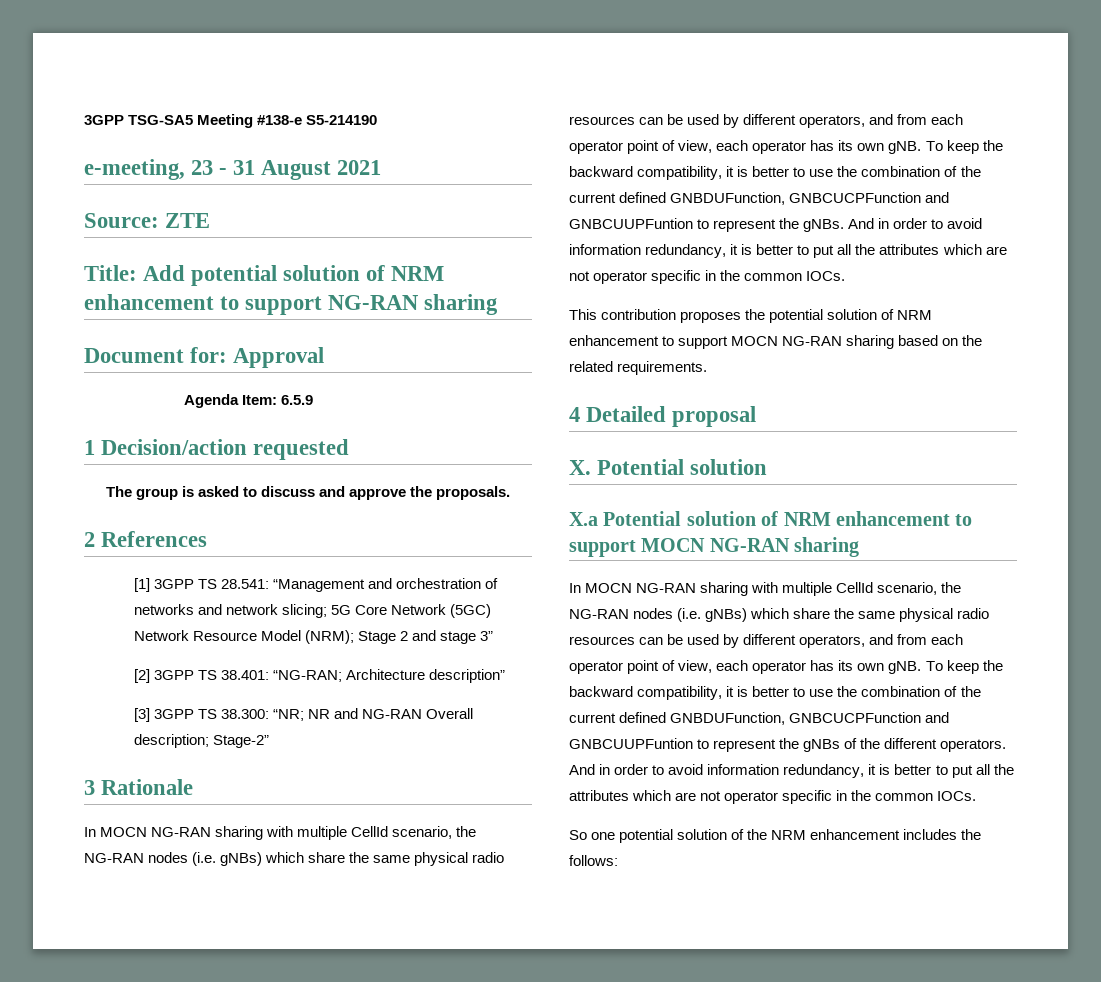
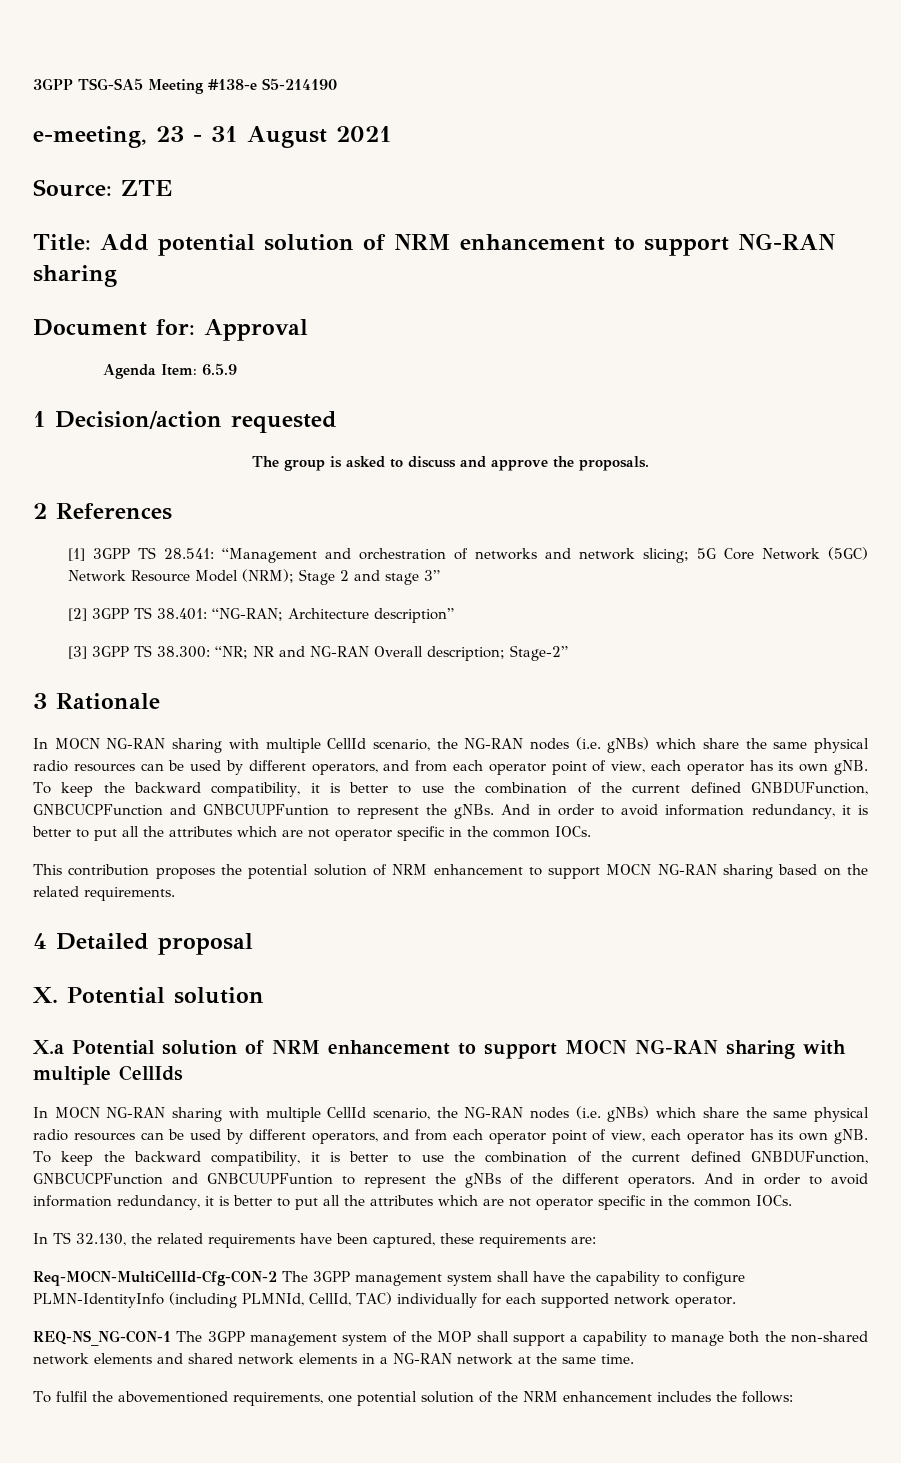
- X.a Potential solution of NRM enhancement to support MOCN NG-RAN sharing
+ X.a Potential solution of NRM enhancement to support MOCN NG-RAN sharing with multiple CellIds
- So one potential solution of the NRM enhancement includes the follows:
+ In TS 32.130, the related requirements have been captured, these requirements are:
+ Req-MOCN-MultiCellId-Cfg-CON-2 The 3GPP management system shall have the capability to configure PLMN-IdentityInfo (including PLMNId, CellId, TAC) individually for each supported network operator.
+ REQ-NS_NG-CON-1 The 3GPP management system of the MOP shall support a capability to manage both the non-shared network elements and shared network elements in a NG-RAN network at the same time.
+ To fulfil the abovementioned requirements, one potential solution of the NRM enhancement includes the follows:

